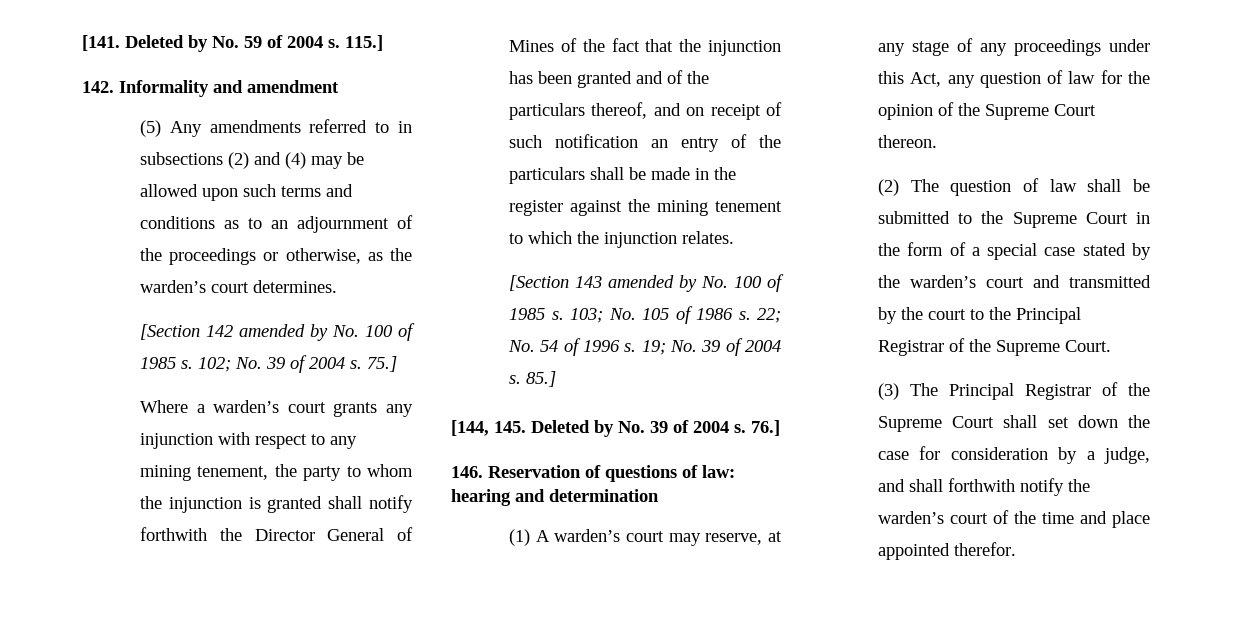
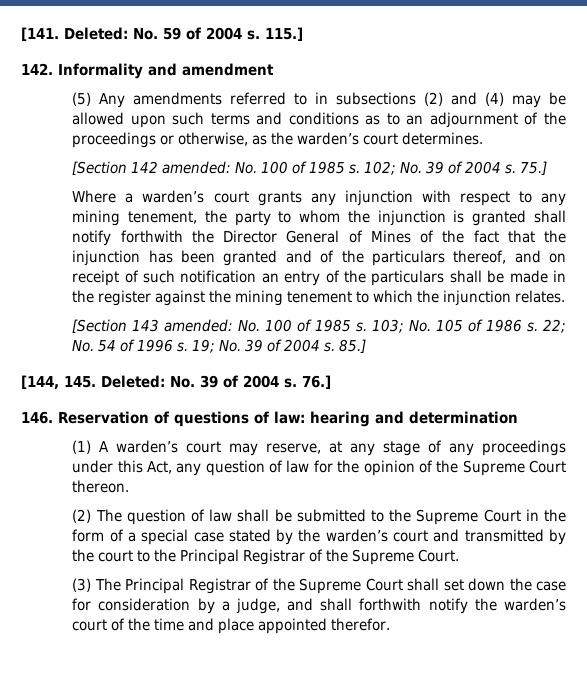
- [141. Deleted by No. 59 of 2004 s.
+ [141. Deleted: No. 59 of 2004 s.
- [Section 142 amended by No. 100 of 1985 s.
+ [Section 142 amended: No. 100 of 1985 s.
- [Section 143 amended by No. 100 of 1985 s.
+ [Section 143 amended: No. 100 of 1985 s.
- [144, 145. Deleted by No. 39 of 2004 s.
+ [144, 145. Deleted: No. 39 of 2004 s.

